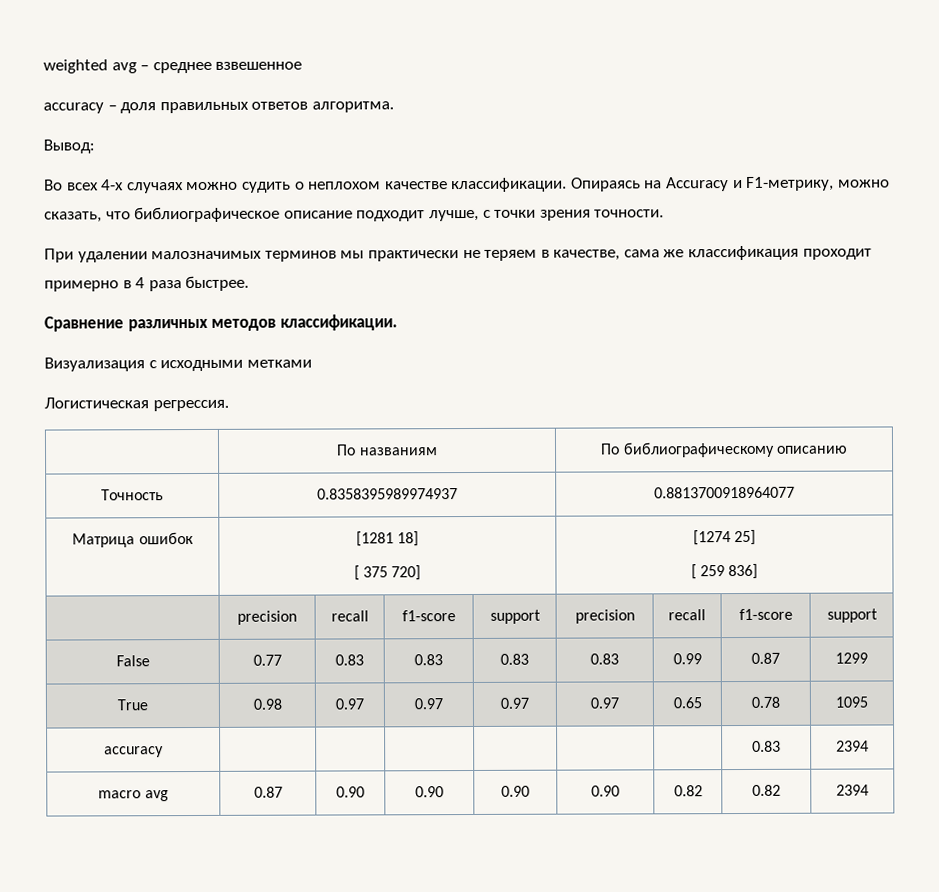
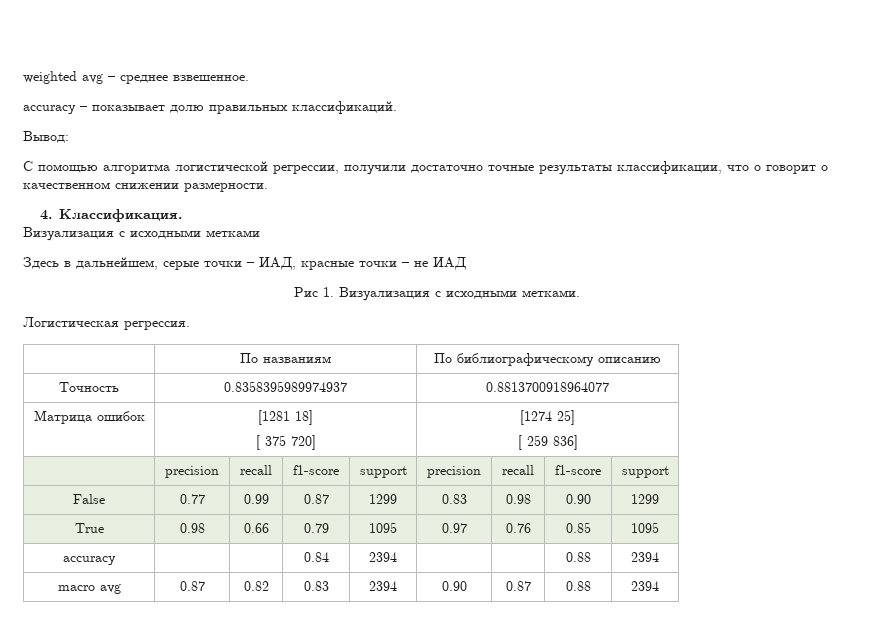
- weighted avg – среднее взвешенное
+ weighted avg – среднее взвешенное.
- accuracy – доля правильных ответов алгоритма.
+ accuracy – показывает долю правильных классификаций.
  Вывод:
- Во всех 4-х случаях можно судить о неплохом качестве классификации. Опираясь на Accuracy и F1-метрику, можно сказать, что библиографическое описание подходит лучше, с точки зрения точности.
- При удалении малозначимых терминов мы практически не теряем в качестве, сама же классификация проходит примерно в 4 раза быстрее.
- Сравнение различных методов классификации.
+ С помощью алгоритма логистической регрессии, получили достаточно точные результаты классификации, что о говорит о качественном снижении размерности.
+ 4. Классификация.
  Визуализация с исходными метками
+ Здесь в дальнейшем, серые точки – ИАД, красные точки – не ИАД
+ Рис 1. Визуализация с исходными метками.
- False | 0.77 | 0.83 | 0.83 | 0.83 | 0.83 | 0.99 | 0.87 | 1299
- True | 0.98 | 0.97 | 0.97 | 0.97 | 0.97 | 0.65 | 0.78 | 1095
+ False | 0.77 | 0.99 | 0.87 | 1299 | 0.83 | 0.98 | 0.90 | 1299
+ True | 0.98 | 0.66 | 0.79 | 1095 | 0.97 | 0.76 | 0.85 | 1095
- accuracy | | | | | | | 0.83 | 2394
+ accuracy | | | 0.84 | 2394 | | | 0.88 | 2394
- macro avg | 0.87 | 0.90 | 0.90 | 0.90 | 0.90 | 0.82 | 0.82 | 2394
+ macro avg | 0.87 | 0.82 | 0.83 | 2394 | 0.90 | 0.87 | 0.88 | 2394

